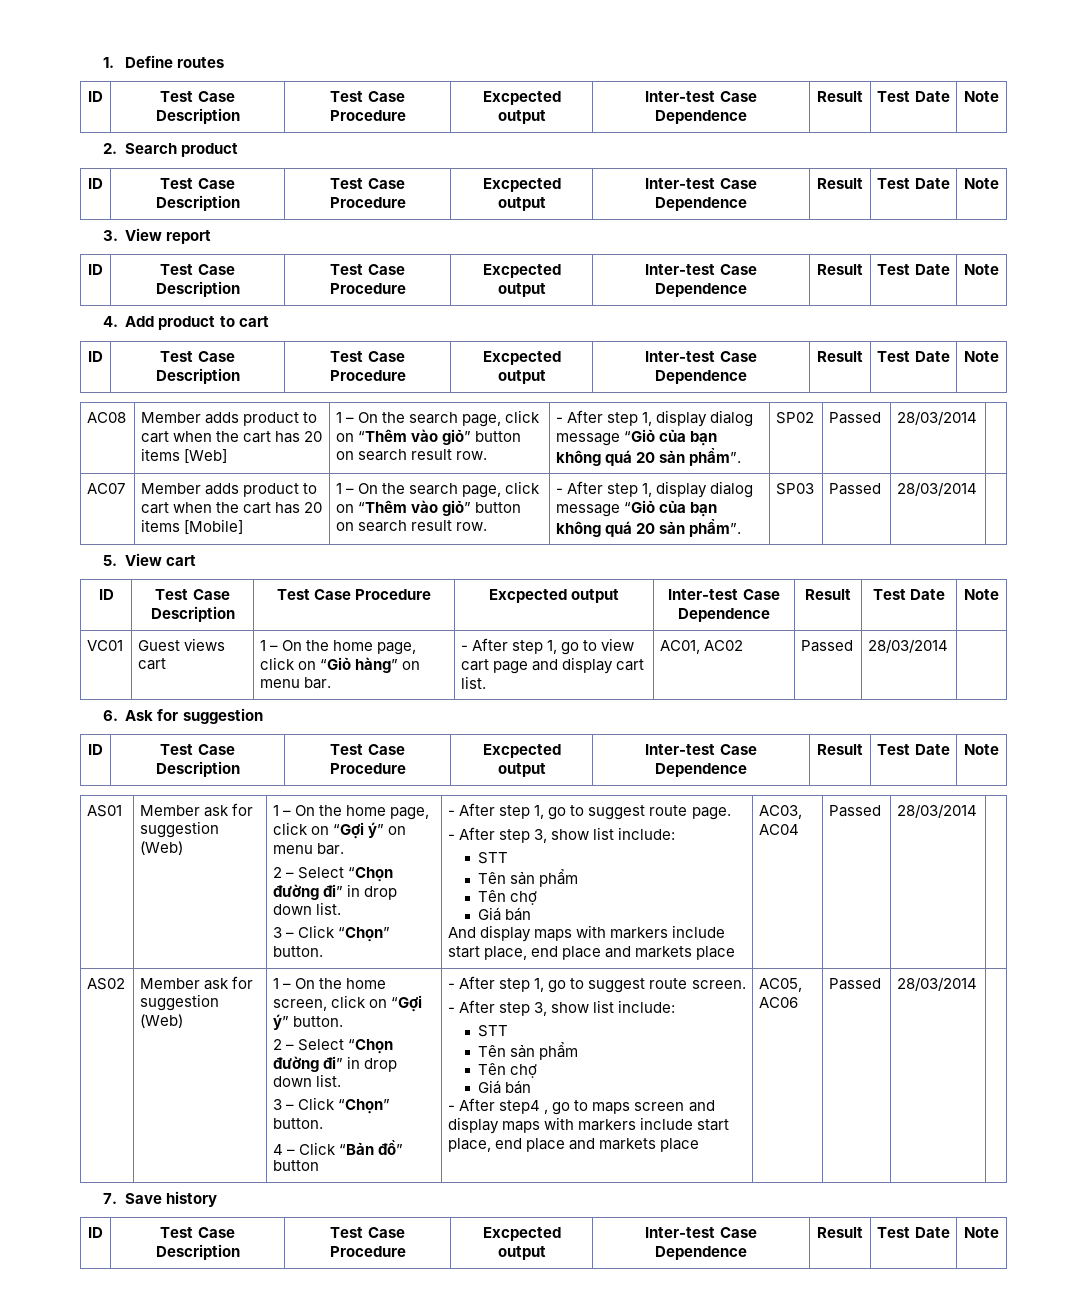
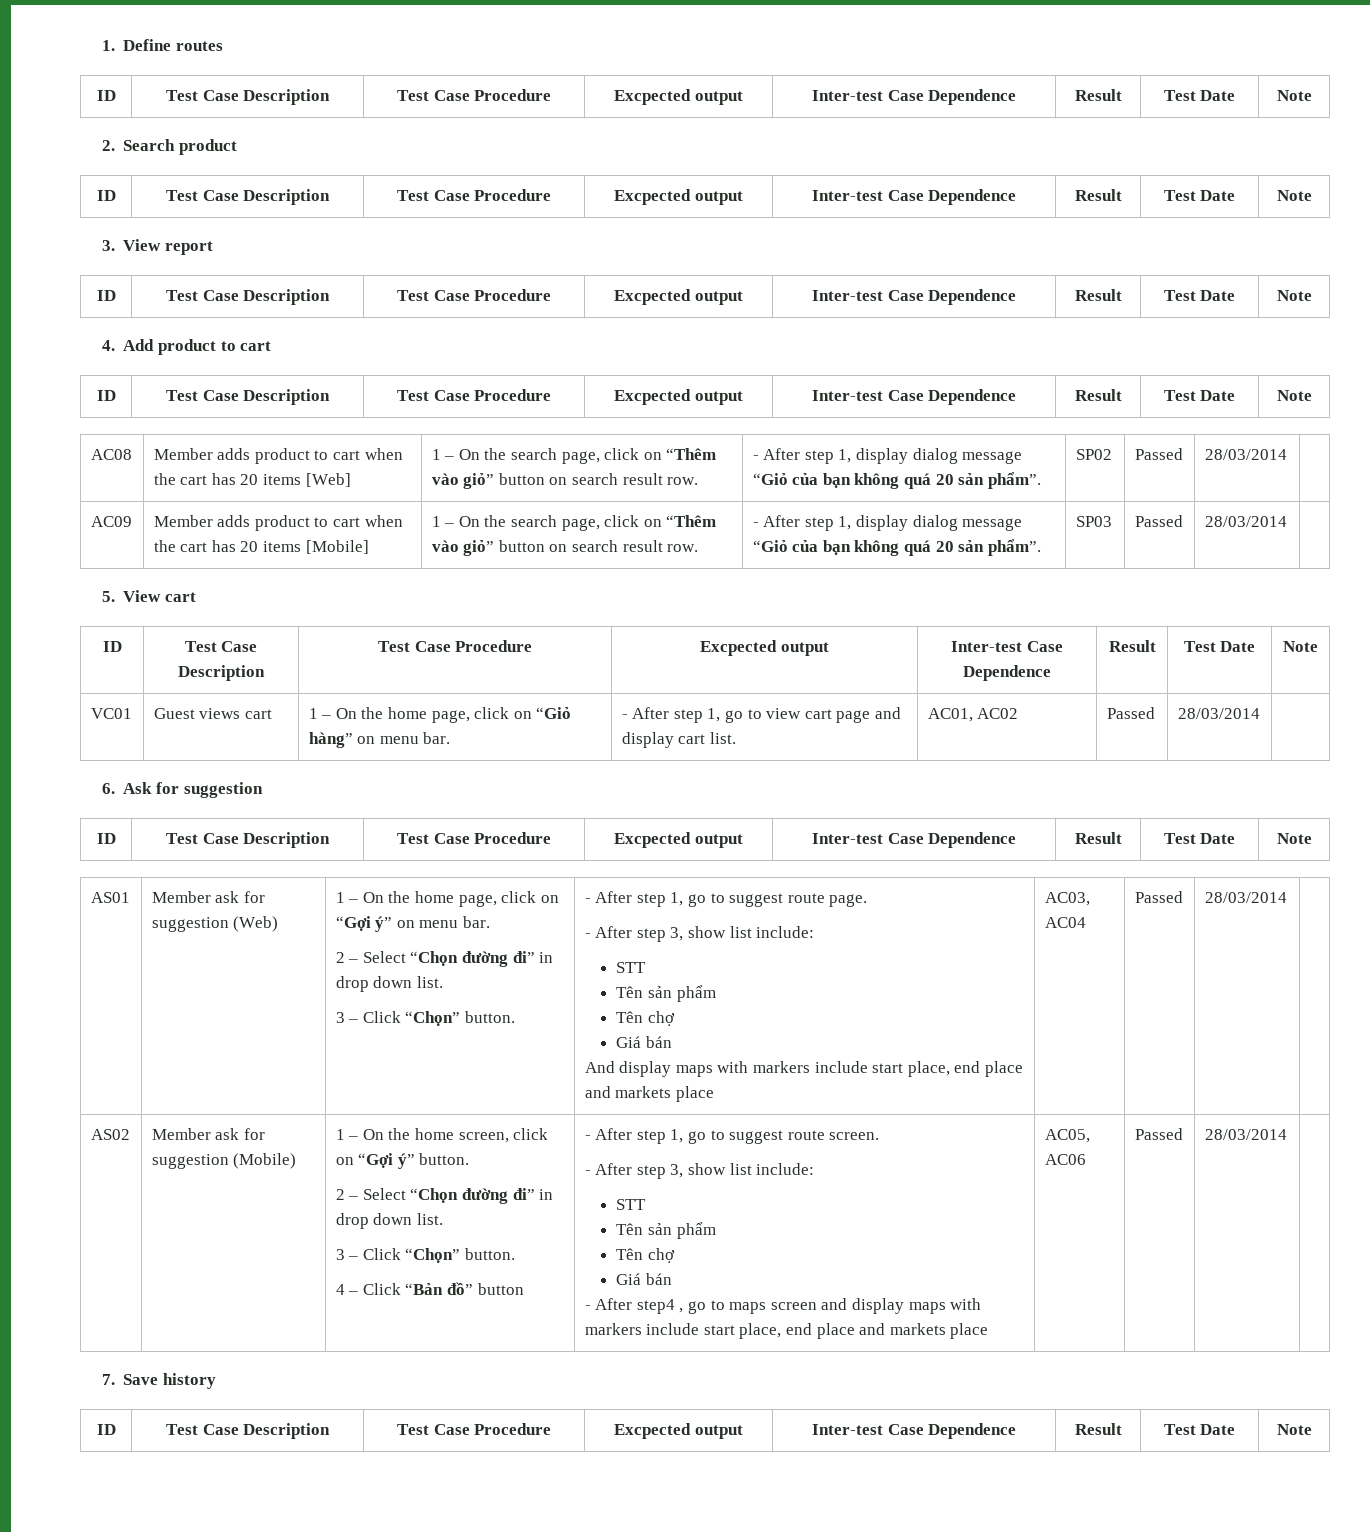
- AC07
+ AC09
- AS02 | Member ask for suggestion (Web)
+ AS02 | Member ask for suggestion (Mobile)

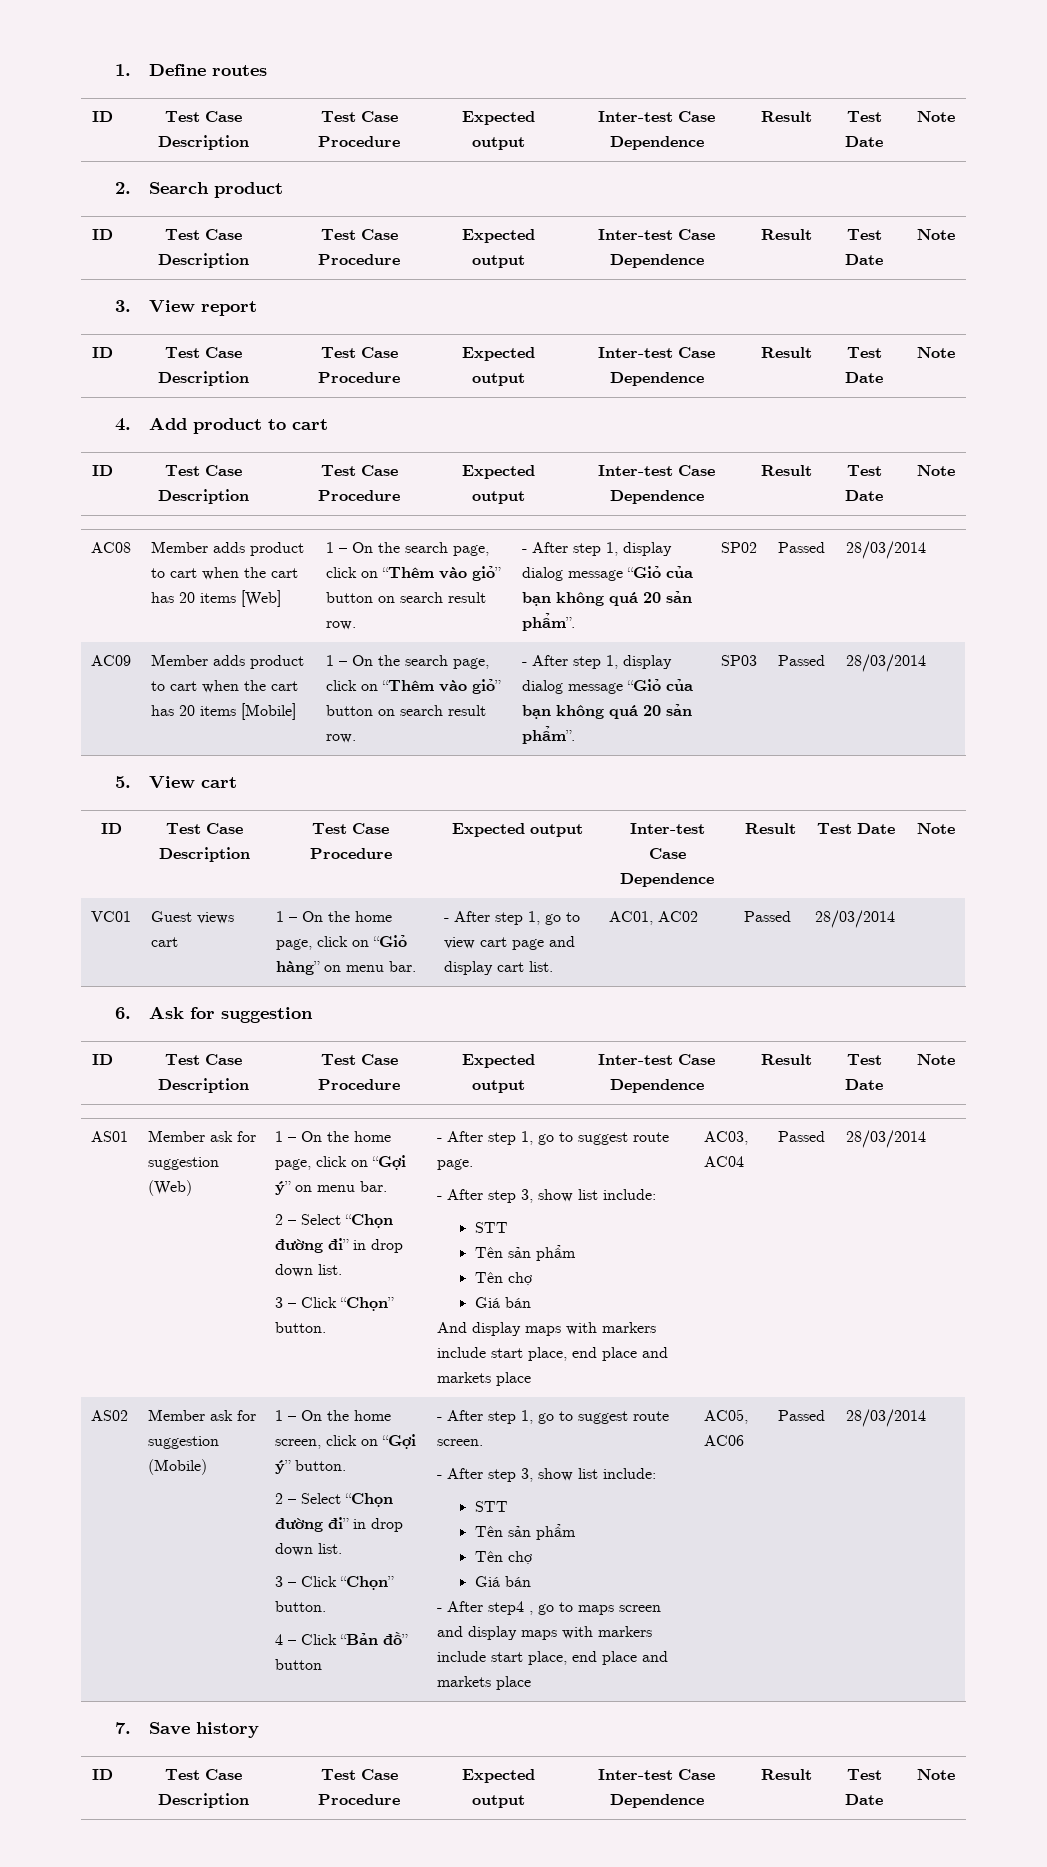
  1. Define routes
- ID | Test Case Description | Test Case Procedure | Excpected output | Inter-test Case Dependence | Result | Test Date | Note
+ ID | Test Case Description | Test Case Procedure | Expected output | Inter-test Case Dependence | Result | Test Date | Note
  2. Search product
- ID | Test Case Description | Test Case Procedure | Excpected output | Inter-test Case Dependence | Result | Test Date | Note
+ ID | Test Case Description | Test Case Procedure | Expected output | Inter-test Case Dependence | Result | Test Date | Note
  3. View report
- ID | Test Case Description | Test Case Procedure | Excpected output | Inter-test Case Dependence | Result | Test Date | Note
+ ID | Test Case Description | Test Case Procedure | Expected output | Inter-test Case Dependence | Result | Test Date | Note
  4. Add product to cart
- ID | Test Case Description | Test Case Procedure | Excpected output | Inter-test Case Dependence | Result | Test Date | Note
+ ID | Test Case Description | Test Case Procedure | Expected output | Inter-test Case Dependence | Result | Test Date | Note
  5. View cart
- ID | Test Case Description | Test Case Procedure | Excpected output | Inter-test Case Dependence | Result | Test Date | Note
+ ID | Test Case Description | Test Case Procedure | Expected output | Inter-test Case Dependence | Result | Test Date | Note
  6. Ask for suggestion
- ID | Test Case Description | Test Case Procedure | Excpected output | Inter-test Case Dependence | Result | Test Date | Note
+ ID | Test Case Description | Test Case Procedure | Expected output | Inter-test Case Dependence | Result | Test Date | Note
  7. Save history
- ID | Test Case Description | Test Case Procedure | Excpected output | Inter-test Case Dependence | Result | Test Date | Note
+ ID | Test Case Description | Test Case Procedure | Expected output | Inter-test Case Dependence | Result | Test Date | Note

